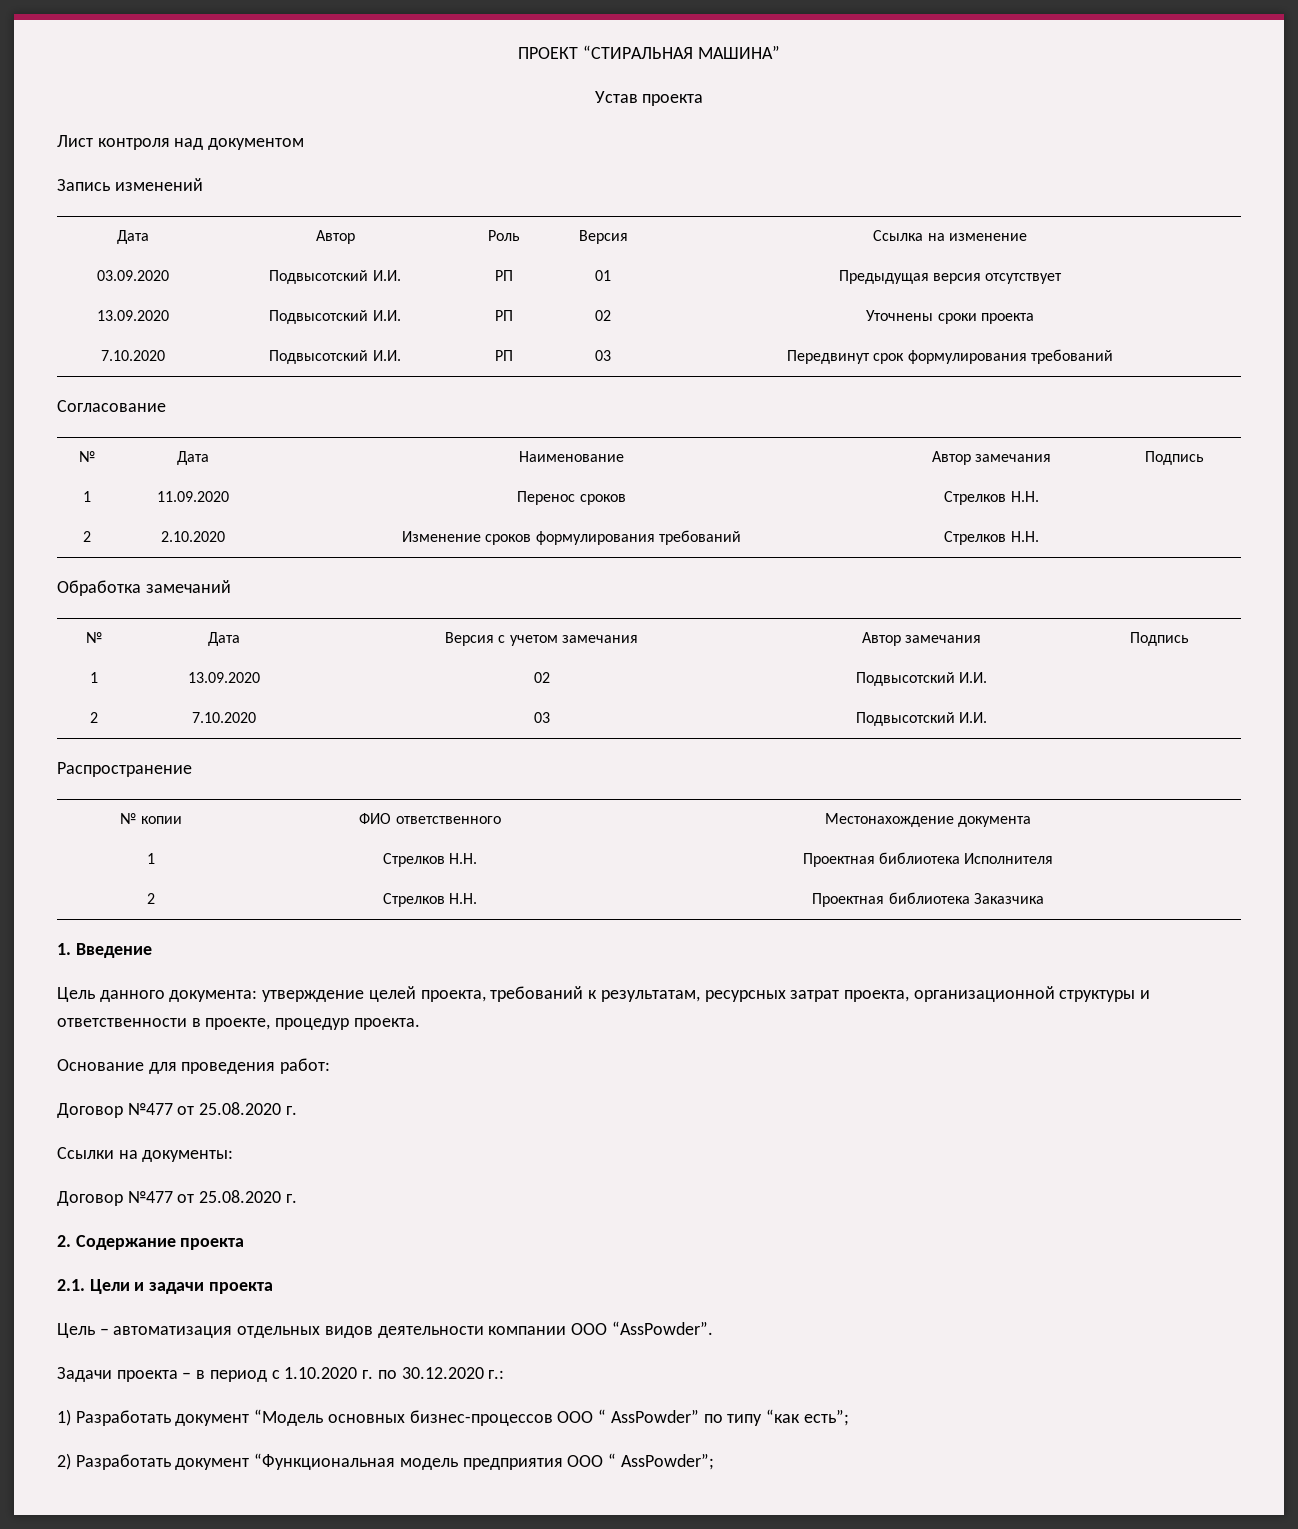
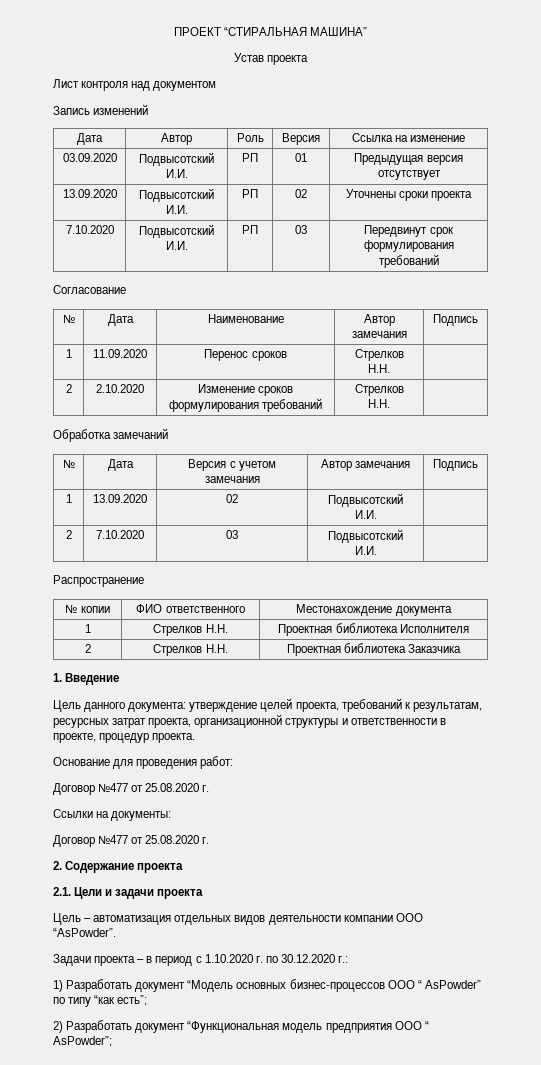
- Цель – автоматизация отдельных видов деятельности компании ООО “AssPowder”.
+ Цель – автоматизация отдельных видов деятельности компании ООО “AsPowder”.
- 1) Разработать документ “Модель основных бизнес-процессов ООО “ AssPowder” по типу “как есть”;
+ 1) Разработать документ “Модель основных бизнес-процессов ООО “ AsPowder” по типу “как есть”;
- 2) Разработать документ “Функциональная модель предприятия ООО “ AssPowder”;
+ 2) Разработать документ “Функциональная модель предприятия ООО “ AsPowder”;

